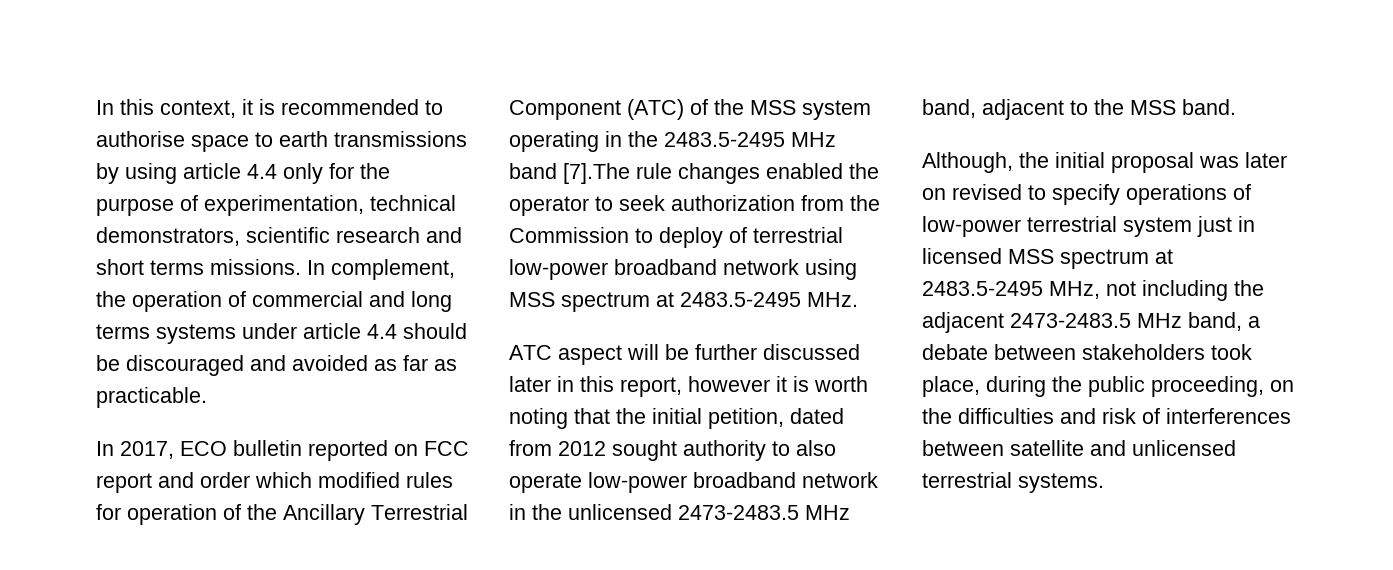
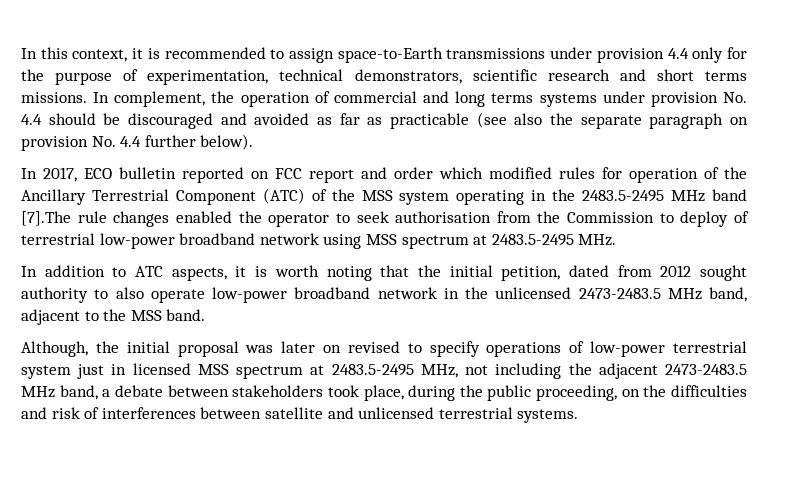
- In this context, it is recommended to authorise space to earth transmissions by using article 4.4 only for the purpose of experimentation, technical demonstrators, scientific research and short terms missions.
+ In this context, it is recommended to assign space-to-Earth transmissions under provision 4.4 only for the purpose of experimentation, technical demonstrators, scientific research and short terms missions.
- In complement, the operation of commercial and long terms systems under article 4.4 should be discouraged and avoided as far as practicable.
+ In complement, the operation of commercial and long terms systems under provision No. 4.4 should be discouraged and avoided as far as practicable (see also the separate paragraph on provision No. 4.4 further below).
- In 2017, ECO bulletin reported on FCC report and order which modified rules for operation of the Ancillary Terrestrial Component (ATC) of the MSS system operating in the 2483.5-2495 MHz band [7].The rule changes enabled the operator to seek authorization from the Commission to deploy of terrestrial low-power broadband network using MSS spectrum at 2483.5-2495 MHz.
+ In 2017, ECO bulletin reported on FCC report and order which modified rules for operation of the Ancillary Terrestrial Component (ATC) of the MSS system operating in the 2483.5-2495 MHz band [7].The rule changes enabled the operator to seek authorisation from the Commission to deploy of terrestrial low-power broadband network using MSS spectrum at 2483.5-2495 MHz.
- ATC aspect will be further discussed later in this report, however it is worth noting that the initial petition, dated from 2012 sought authority to also operate low-power broadband network in the unlicensed 2473-2483.5 MHz band, adjacent to the MSS band.
+ In addition to ATC aspects, it is worth noting that the initial petition, dated from 2012 sought authority to also operate low-power broadband network in the unlicensed 2473-2483.5 MHz band, adjacent to the MSS band.

